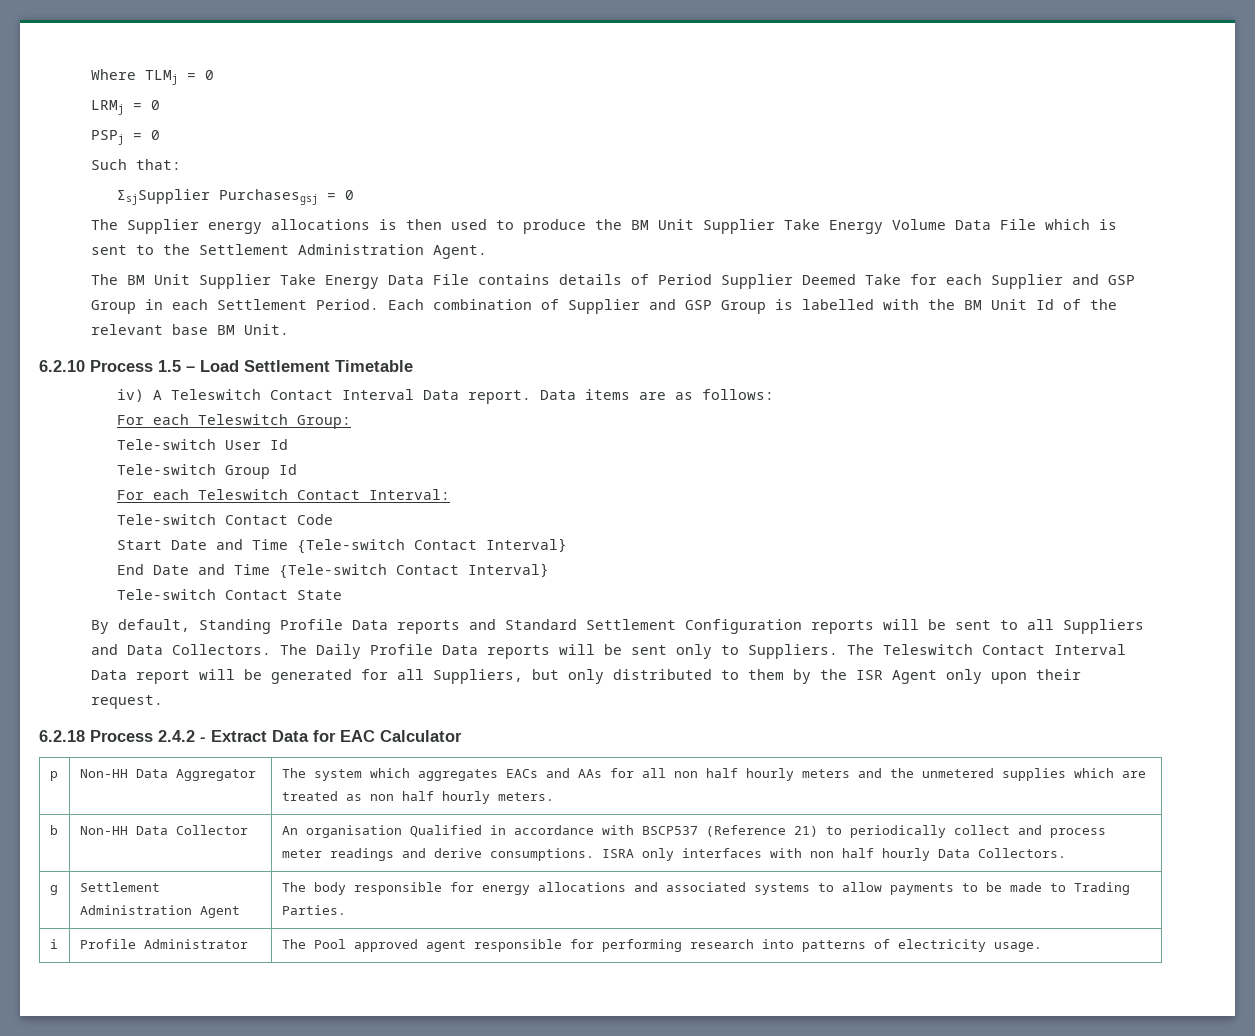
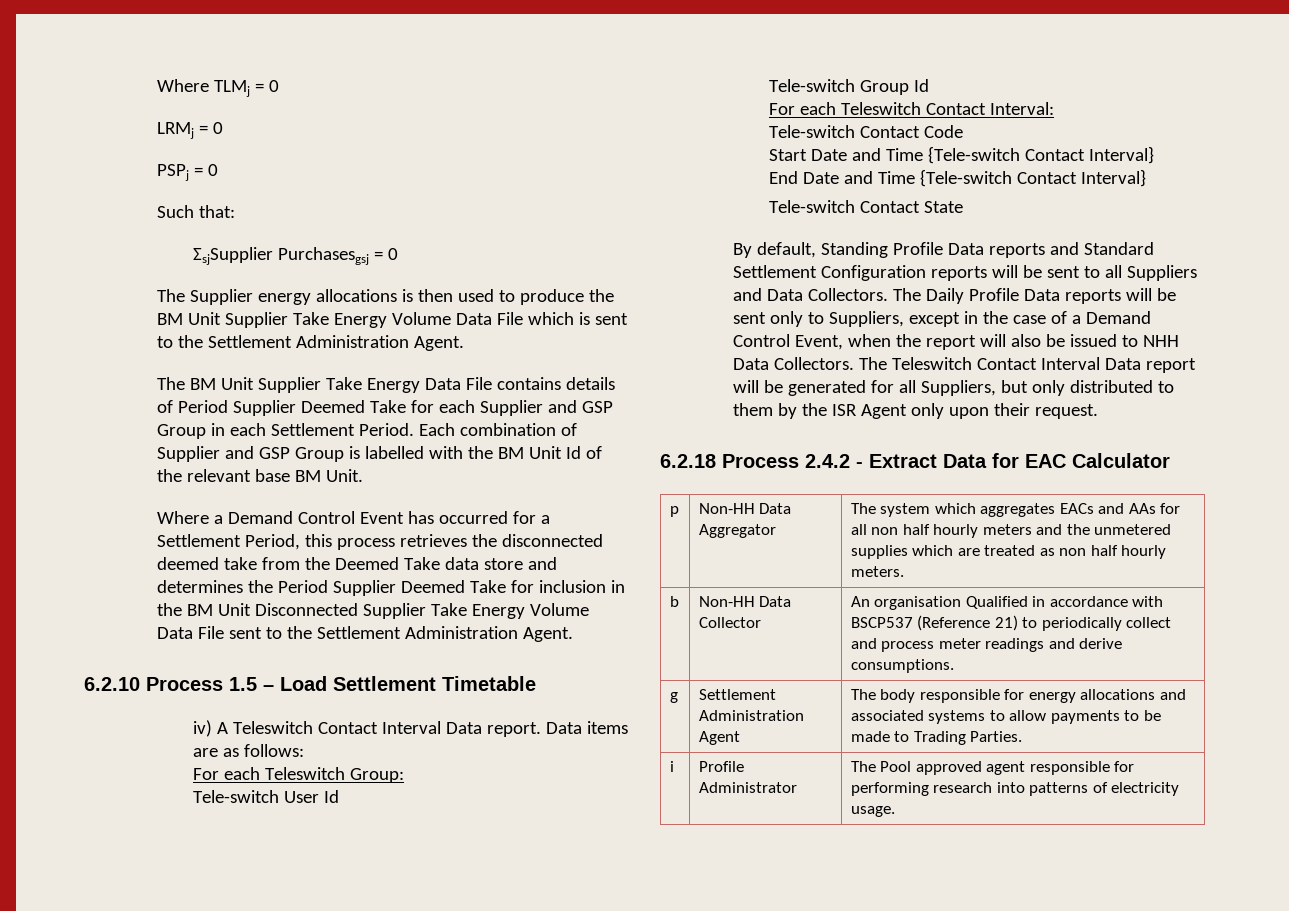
+ Where a Demand Control Event has occurred for a Settlement Period, this process retrieves the disconnected deemed take from the Deemed Take data store and determines the Period Supplier Deemed Take for inclusion in the BM Unit Disconnected Supplier Take Energy Volume Data File sent to the Settlement Administration Agent.
- The Daily Profile Data reports will be sent only to Suppliers.
+ The Daily Profile Data reports will be sent only to Suppliers, except in the case of a Demand Control Event, when the report will also be issued to NHH Data Collectors.
- b | Non-HH Data Collector | An organisation Qualified in accordance with BSCP537 (Reference 21) to periodically collect and process meter readings and derive consumptions. ISRA only interfaces with non half hourly Data Collectors.
+ b | Non-HH Data Collector | An organisation Qualified in accordance with BSCP537 (Reference 21) to periodically collect and process meter readings and derive consumptions.

